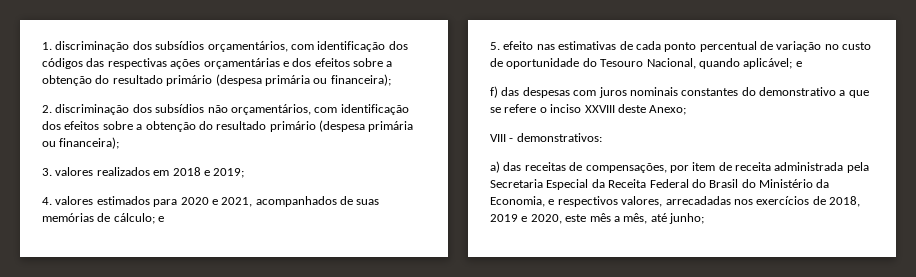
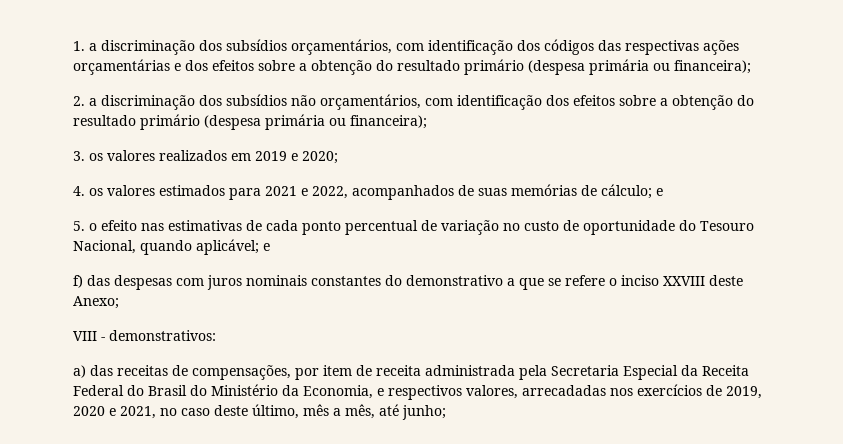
- 1. discriminação dos subsídios orçamentários, com identificação dos códigos das respectivas ações orçamentárias e dos efeitos sobre a obtenção do resultado primário (despesa primária ou financeira);
+ 1. a discriminação dos subsídios orçamentários, com identificação dos códigos das respectivas ações orçamentárias e dos efeitos sobre a obtenção do resultado primário (despesa primária ou financeira);
- 2. discriminação dos subsídios não orçamentários, com identificação dos efeitos sobre a obtenção do resultado primário (despesa primária ou financeira);
+ 2. a discriminação dos subsídios não orçamentários, com identificação dos efeitos sobre a obtenção do resultado primário (despesa primária ou financeira);
- 3. valores realizados em 2018 e 2019;
+ 3. os valores realizados em 2019 e 2020;
- 4. valores estimados para 2020 e 2021, acompanhados de suas memórias de cálculo; e
+ 4. os valores estimados para 2021 e 2022, acompanhados de suas memórias de cálculo; e
- 5. efeito nas estimativas de cada ponto percentual de variação no custo de oportunidade do Tesouro Nacional, quando aplicável; e
+ 5. o efeito nas estimativas de cada ponto percentual de variação no custo de oportunidade do Tesouro Nacional, quando aplicável; e
- a) das receitas de compensações, por item de receita administrada pela Secretaria Especial da Receita Federal do Brasil do Ministério da Economia, e respectivos valores, arrecadadas nos exercícios de 2018, 2019 e 2020, este mês a mês, até junho;
+ a) das receitas de compensações, por item de receita administrada pela Secretaria Especial da Receita Federal do Brasil do Ministério da Economia, e respectivos valores, arrecadadas nos exercícios de 2019, 2020 e 2021, no caso deste último, mês a mês, até junho;

